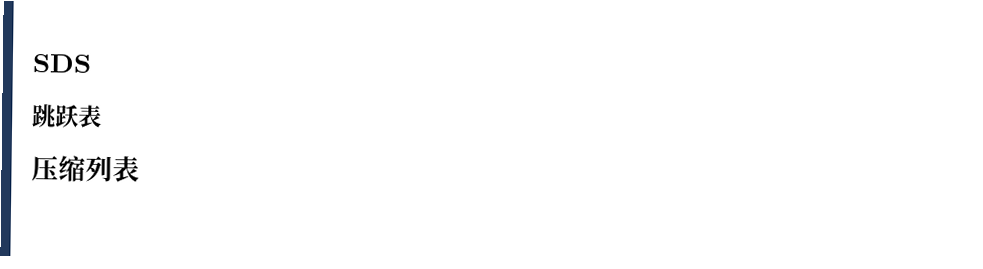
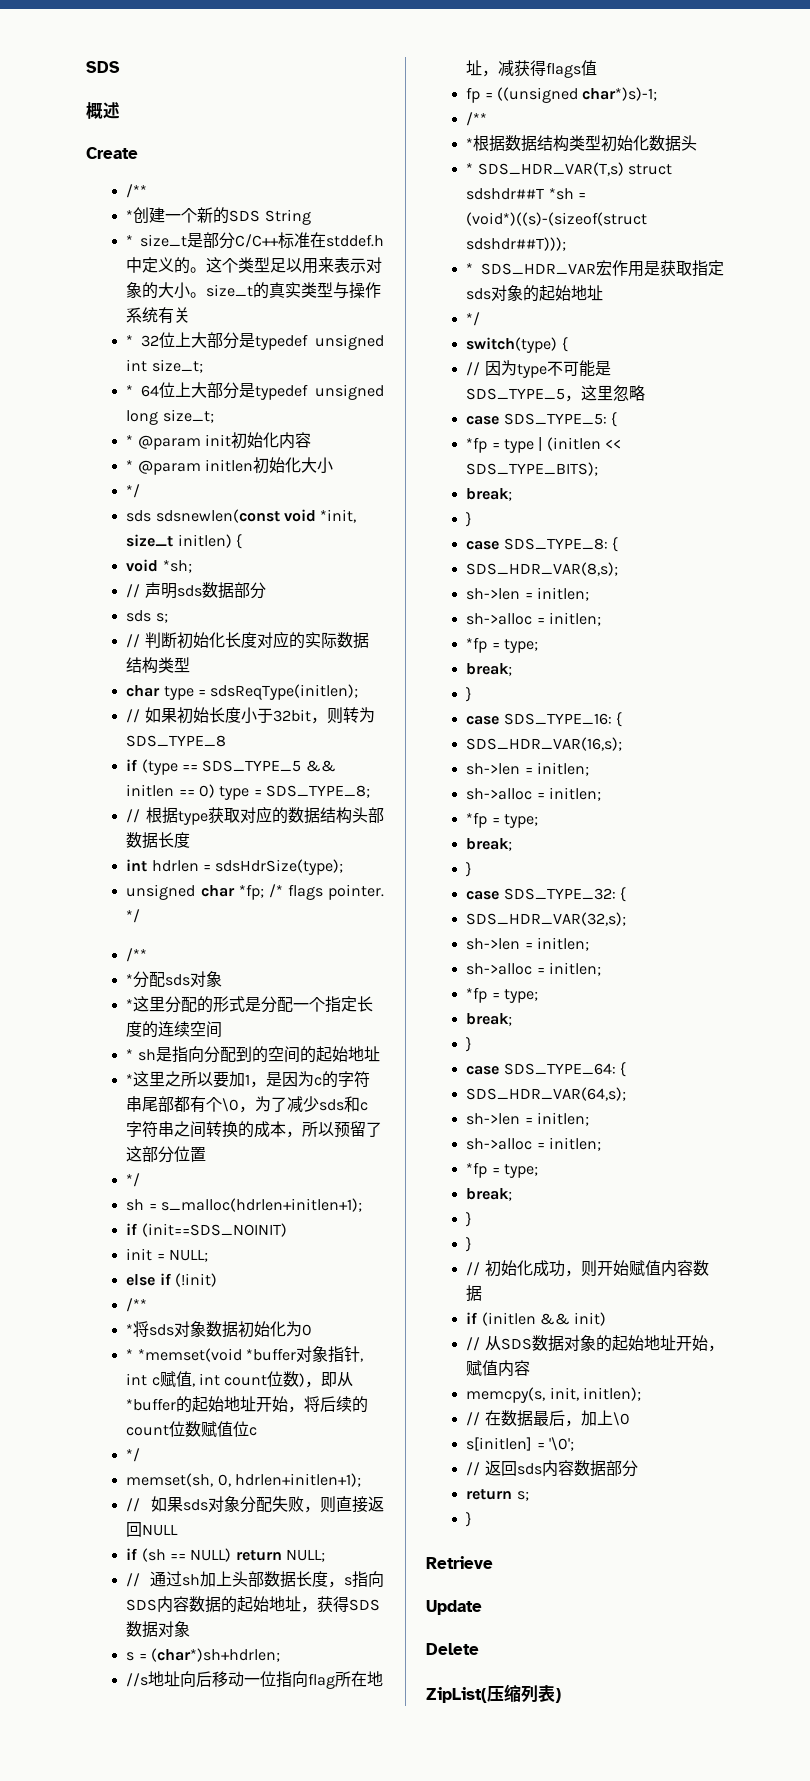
- 跳跃表
- 压缩列表
+ 概述
+ Create
+ /**
+ *创建一个新的SDS String
+ * size_t是部分C/C++标准在stddef.h中定义的。这个类型足以用来表示对象的大小。size_t的真实类型与操作系统有关
+ * 32位上大部分是typedef unsigned int size_t;
+ * 64位上大部分是typedef unsigned long size_t;
+ * @param init初始化内容
+ * @param initlen初始化大小
+ */
+ sds sdsnewlen(const void *init, size_t initlen) {
+ void *sh;
+ // 声明sds数据部分
+ sds s;
+ // 判断初始化长度对应的实际数据结构类型
+ char type = sdsReqType(initlen);
+ // 如果初始长度小于32bit，则转为SDS_TYPE_8
+ if (type == SDS_TYPE_5 && initlen == 0) type = SDS_TYPE_8;
+ // 根据type获取对应的数据结构头部数据长度
+ int hdrlen = sdsHdrSize(type);
+ unsigned char *fp; /* flags pointer. */
+ /**
+ *分配sds对象
+ *这里分配的形式是分配一个指定长度的连续空间
+ * sh是指向分配到的空间的起始地址
+ *这里之所以要加1，是因为c的字符串尾部都有个\0，为了减少sds和c字符串之间转换的成本，所以预留了这部分位置
+ */
+ sh = s_malloc(hdrlen+initlen+1);
+ if (init==SDS_NOINIT)
+ init = NULL;
+ else if (!init)
+ /**
+ *将sds对象数据初始化为0
+ * *memset(void *buffer对象指针, int c赋值, int count位数)，即从*buffer的起始地址开始，将后续的count位数赋值位c
+ */
+ memset(sh, 0, hdrlen+initlen+1);
+ // 如果sds对象分配失败，则直接返回NULL
+ if (sh == NULL) return NULL;
+ // 通过sh加上头部数据长度，s指向SDS内容数据的起始地址，获得SDS数据对象
+ s = (char*)sh+hdrlen;
+ //s地址向后移动一位指向flag所在地址，减获得flags值
+ fp = ((unsigned char*)s)-1;
+ /**
+ *根据数据结构类型初始化数据头
+ * SDS_HDR_VAR(T,s) struct sdshdr##T *sh = (void*)((s)-(sizeof(struct sdshdr##T)));
+ * SDS_HDR_VAR宏作用是获取指定sds对象的起始地址
+ */
+ switch(type) {
+ // 因为type不可能是SDS_TYPE_5，这里忽略
+ case SDS_TYPE_5: {
+ *fp = type | (initlen << SDS_TYPE_BITS);
+ break;
+ }
+ case SDS_TYPE_8: {
+ SDS_HDR_VAR(8,s);
+ sh->len = initlen;
+ sh->alloc = initlen;
+ *fp = type;
+ break;
+ }
+ case SDS_TYPE_16: {
+ SDS_HDR_VAR(16,s);
+ sh->len = initlen;
+ sh->alloc = initlen;
+ *fp = type;
+ break;
+ }
+ case SDS_TYPE_32: {
+ SDS_HDR_VAR(32,s);
+ sh->len = initlen;
+ sh->alloc = initlen;
+ *fp = type;
+ break;
+ }
+ case SDS_TYPE_64: {
+ SDS_HDR_VAR(64,s);
+ sh->len = initlen;
+ sh->alloc = initlen;
+ *fp = type;
+ break;
+ }
+ }
+ // 初始化成功，则开始赋值内容数据
+ if (initlen && init)
+ // 从SDS数据对象的起始地址开始，赋值内容
+ memcpy(s, init, initlen);
+ // 在数据最后，加上\0
+ s[initlen] = '\0';
+ // 返回sds内容数据部分
+ return s;
+ }
+ Retrieve
+ Update
+ Delete
+ ZipList(压缩列表)

